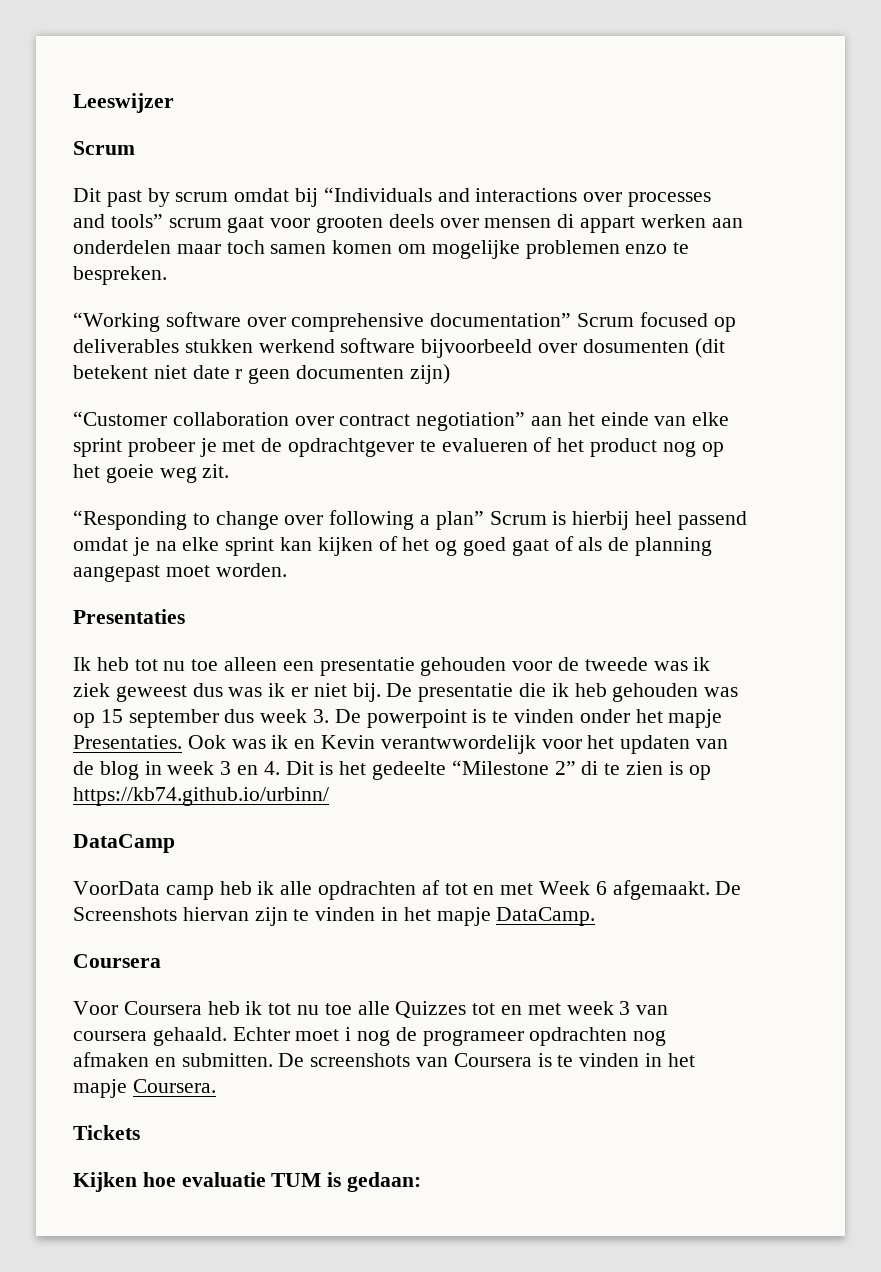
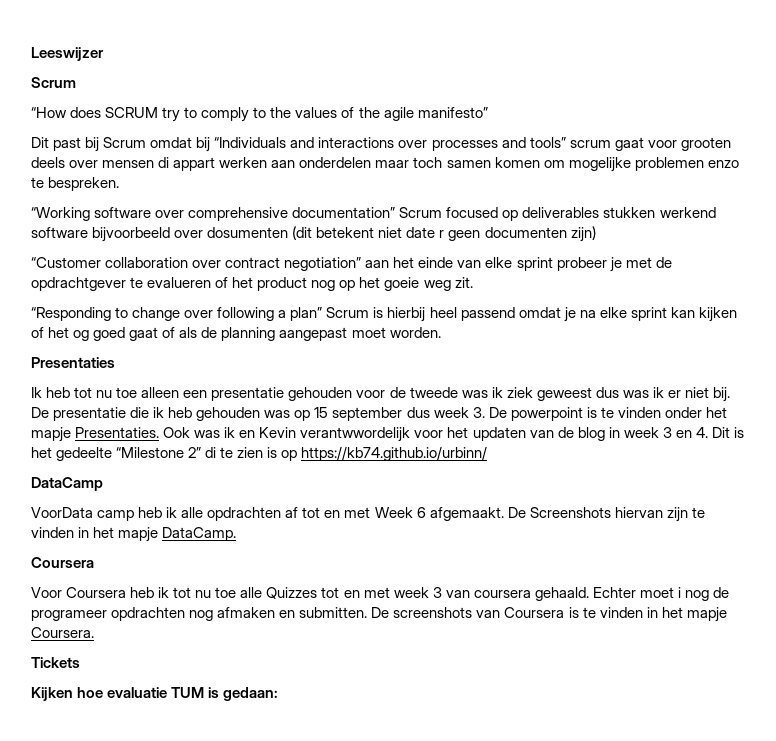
+ “How does SCRUM try to comply to the values of the agile manifesto”
- Dit past by scrum omdat bij “Individuals and interactions over processes and tools” scrum gaat voor grooten deels over mensen di appart werken aan onderdelen maar toch samen komen om mogelijke problemen enzo te bespreken.
+ Dit past bij Scrum omdat bij “Individuals and interactions over processes and tools” scrum gaat voor grooten deels over mensen di appart werken aan onderdelen maar toch samen komen om mogelijke problemen enzo te bespreken.

